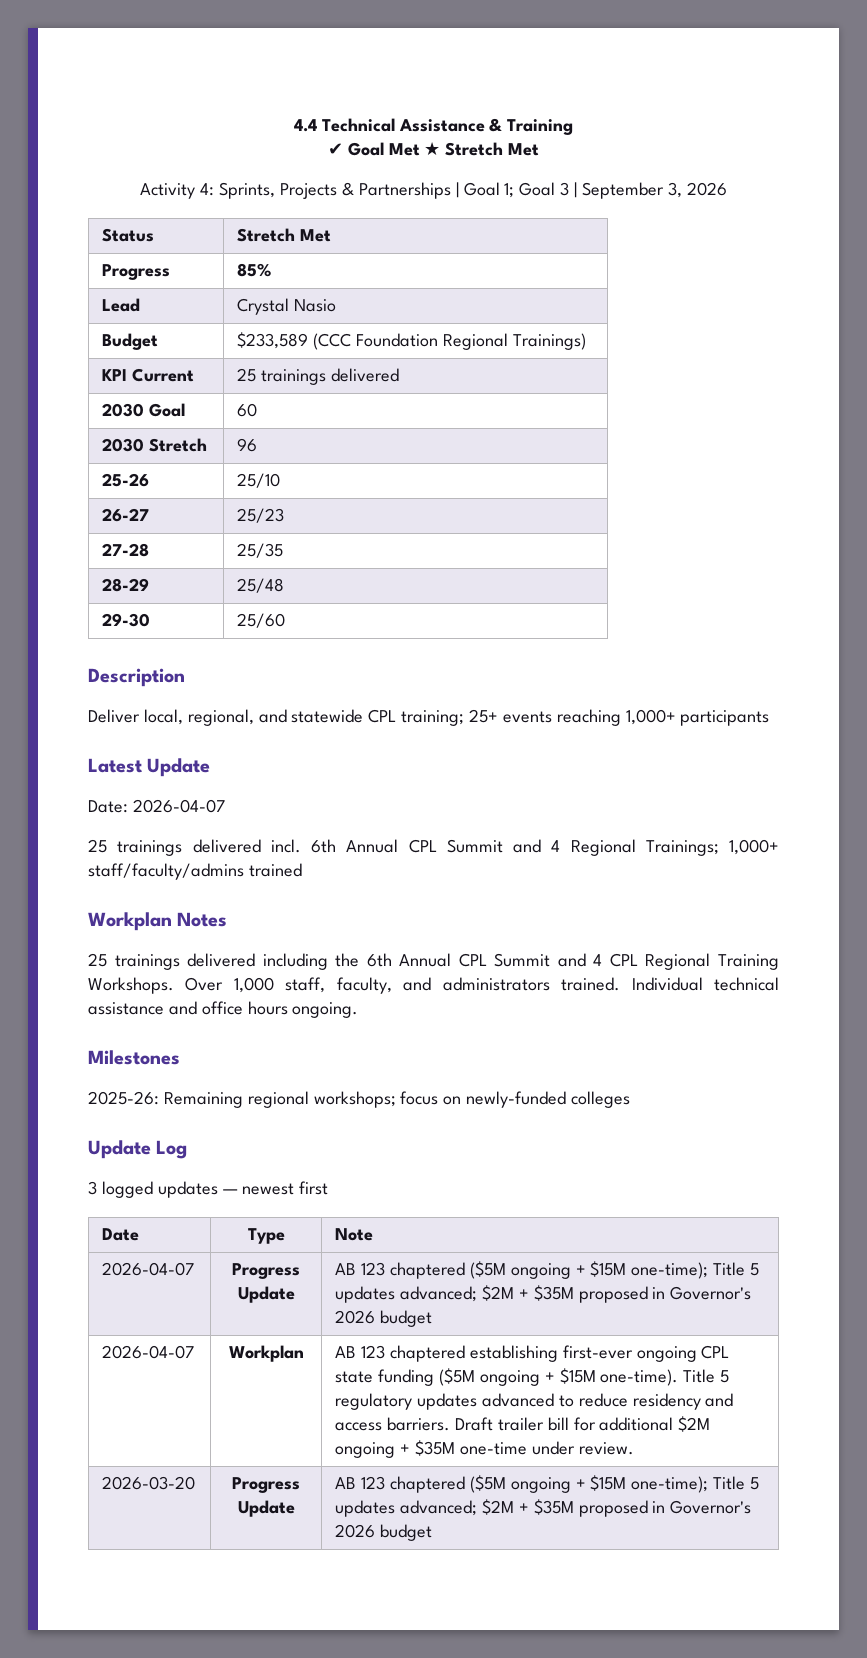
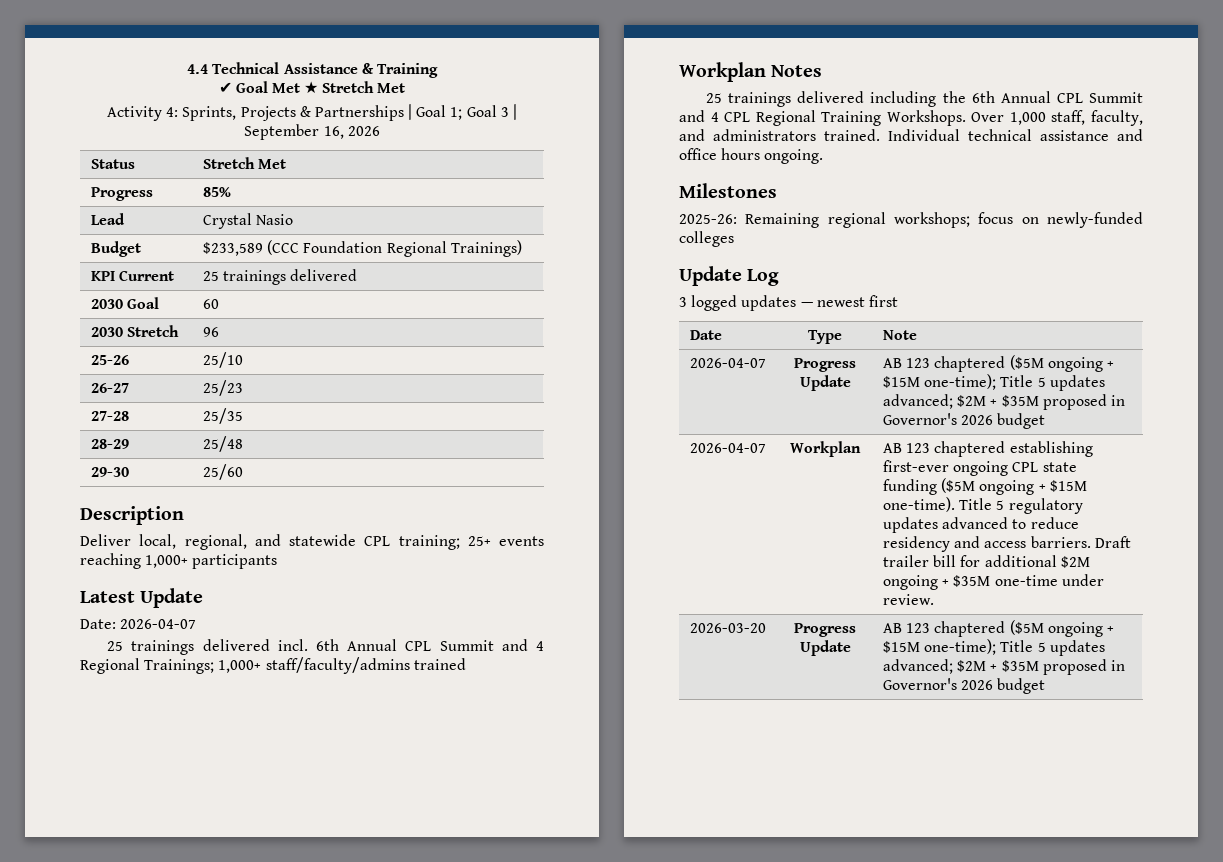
- Activity 4: Sprints, Projects & Partnerships | Goal 1; Goal 3 | September 3, 2026
+ Activity 4: Sprints, Projects & Partnerships | Goal 1; Goal 3 | September 16, 2026

